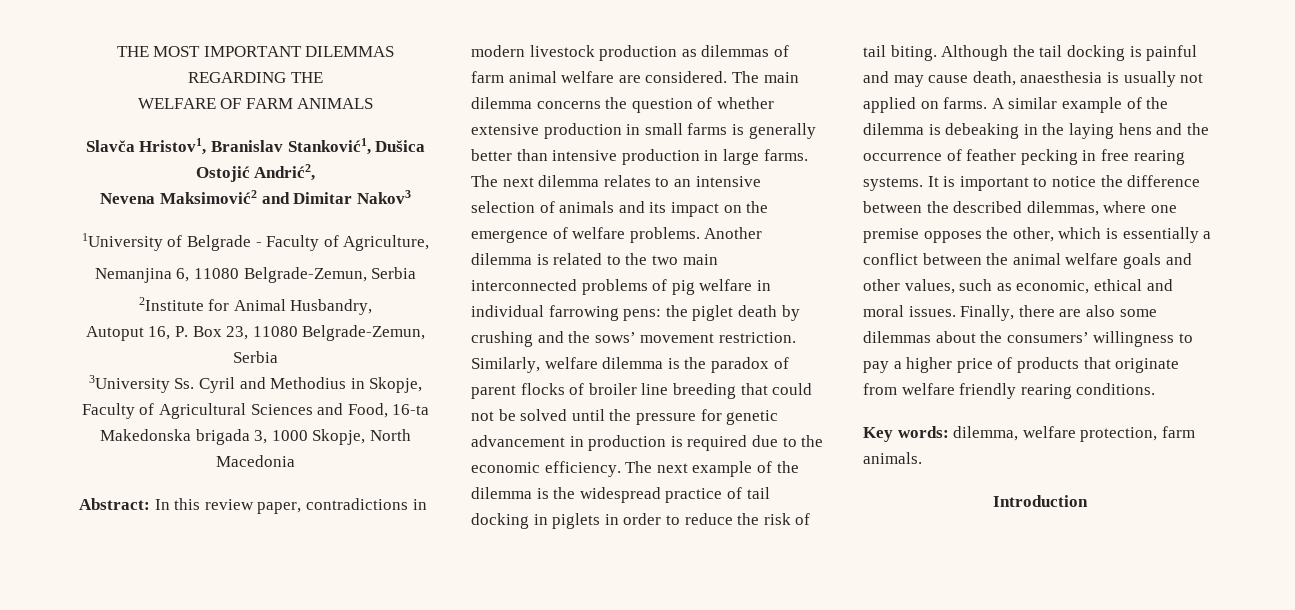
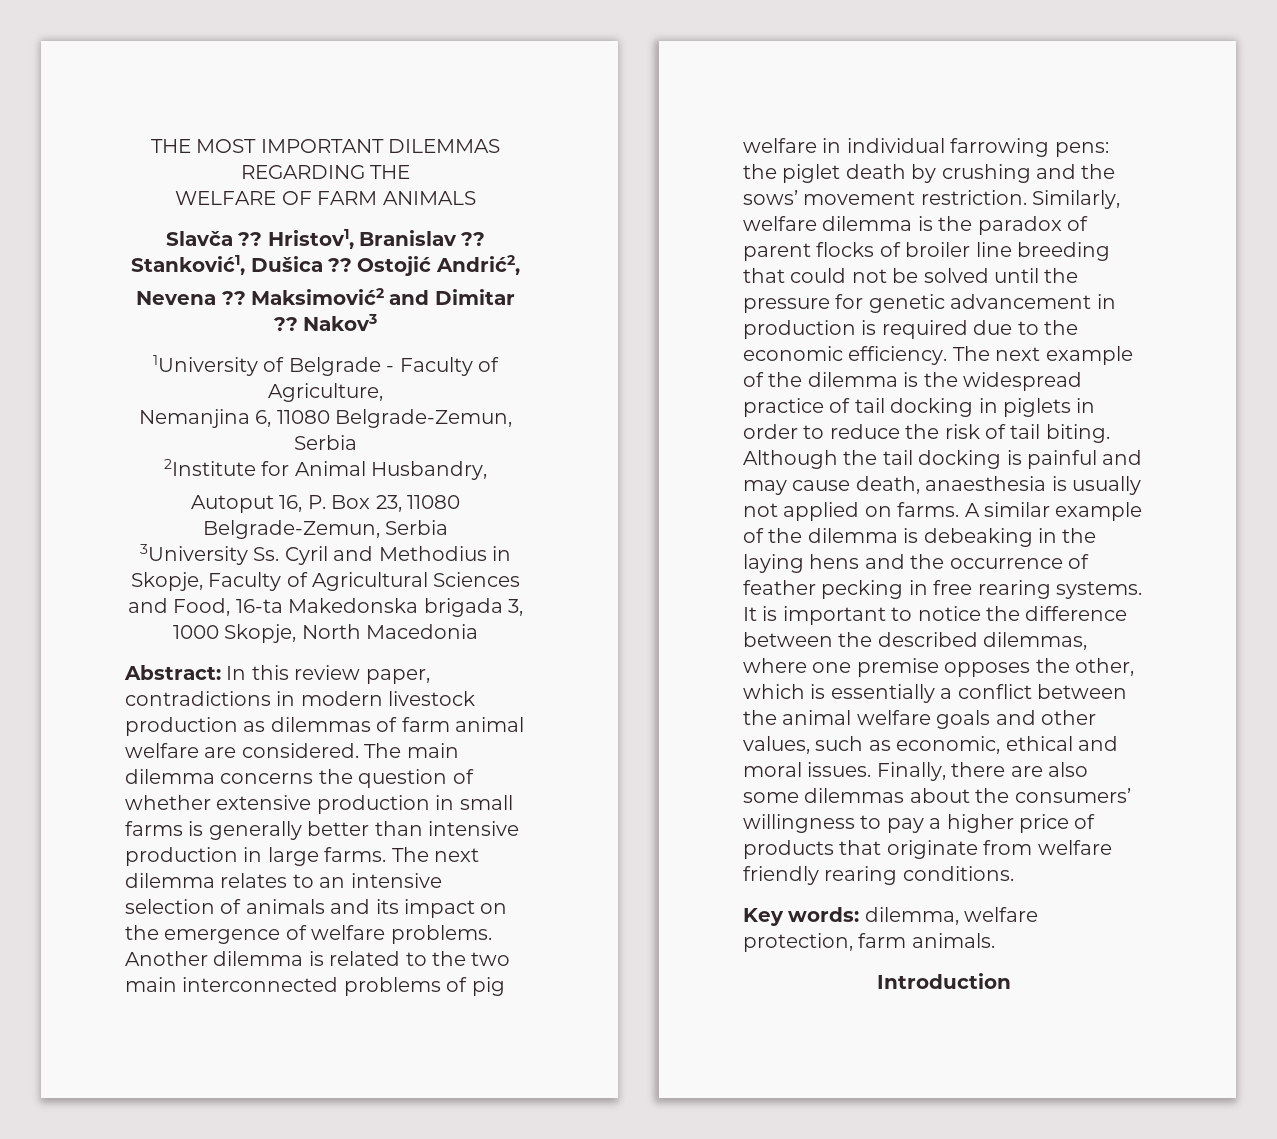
- Slavča Hristov1, Branislav Stanković1, Dušica Ostojić Andrić2,
+ Slavča ?? Hristov1, Branislav ?? Stanković1, Dušica ?? Ostojić Andrić2,
- Nevena Maksimović2 and Dimitar Nakov3
+ Nevena ?? Maksimović2 and Dimitar ?? Nakov3

